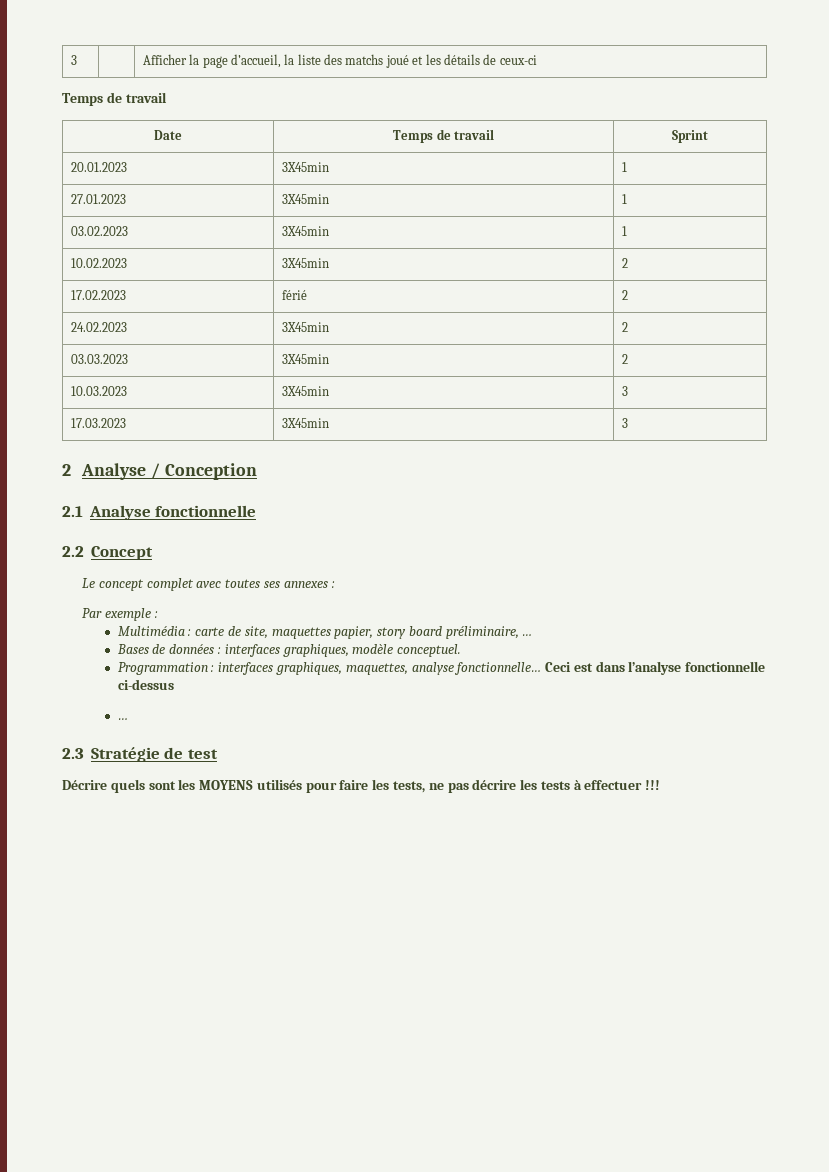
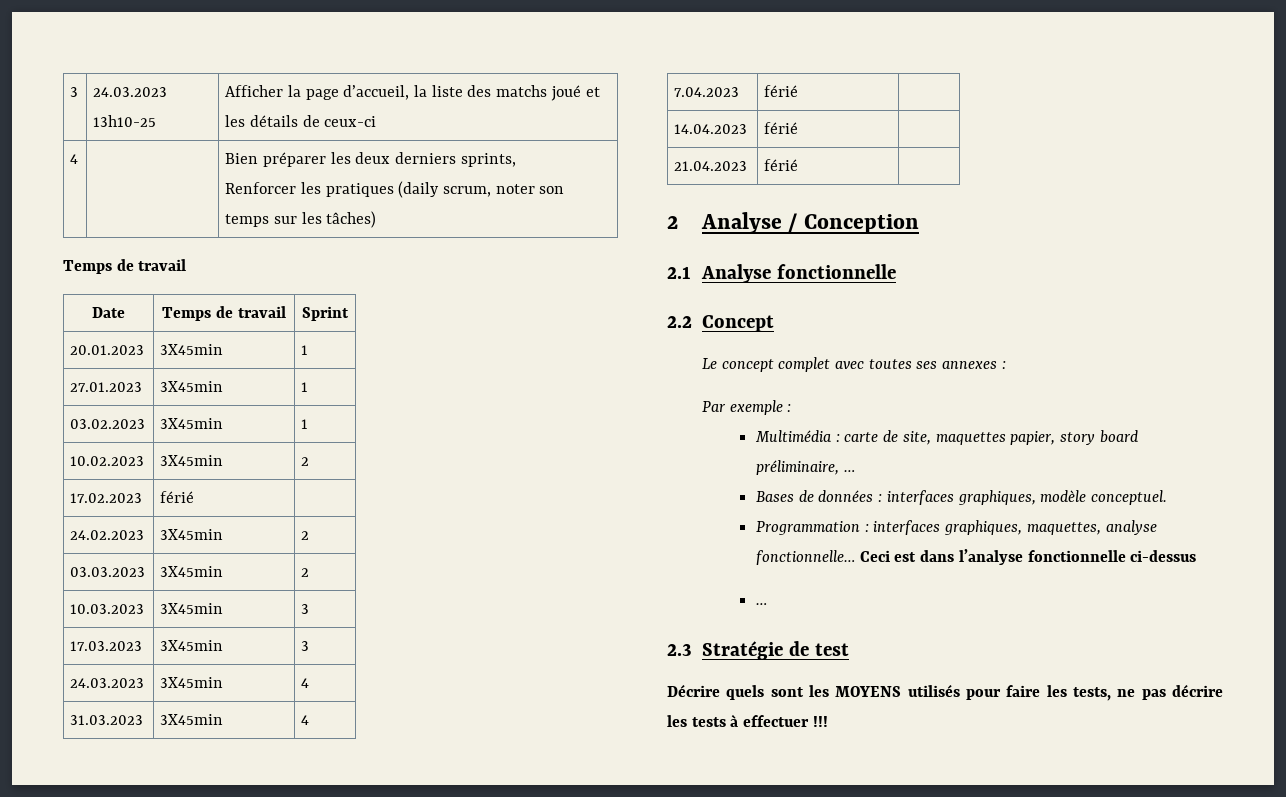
- 3 | | Afficher la page d’accueil, la liste des matchs joué et les détails de ceux-ci
+ 3 | 24.03.2023 13h10-25 | Afficher la page d’accueil, la liste des matchs joué et les détails de ceux-ci
+ 4 | | Bien préparer les deux derniers sprints,
+ Renforcer les pratiques (daily scrum, noter son temps sur les tâches)
- 17.02.2023 | férié | 2
+ 17.02.2023 | férié |
+ 24.03.2023 | 3X45min | 4
+ 31.03.2023 | 3X45min | 4
+ 7.04.2023 | férié |
+ 14.04.2023 | férié |
+ 21.04.2023 | férié |

